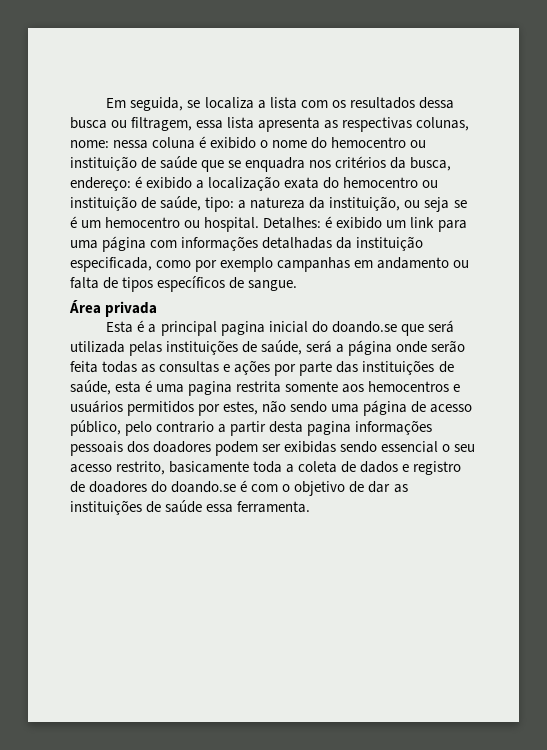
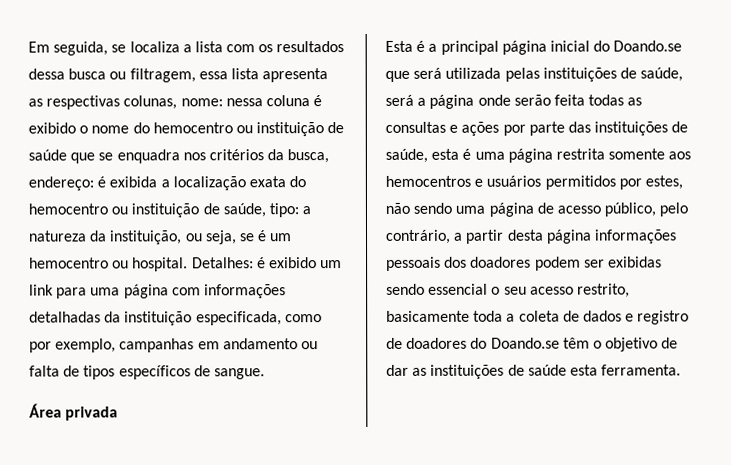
- é exibido a localização exata do hemocentro ou instituição de saúde, tipo:
+ é exibida a localização exata do hemocentro ou instituição de saúde, tipo:
- a natureza da instituição, ou seja se é um hemocentro ou hospital.
+ a natureza da instituição, ou seja, se é um hemocentro ou hospital.
- Detalhes: é exibido um link para uma página com informações detalhadas da instituição especificada, como por exemplo campanhas em andamento ou falta de tipos específicos de sangue.
+ Detalhes: é exibido um link para uma página com informações detalhadas da instituição especificada, como por exemplo, campanhas em andamento ou falta de tipos específicos de sangue.
- Esta é a principal pagina inicial do doando.se que será utilizada pelas instituições de saúde, será a página onde serão feita todas as consultas e ações por parte das instituições de saúde, esta é uma pagina restrita somente aos hemocentros e usuários permitidos por estes, não sendo uma página de acesso público, pelo contrario a partir desta pagina informações pessoais dos doadores podem ser exibidas sendo essencial o seu acesso restrito, basicamente toda a coleta de dados e registro de doadores do doando.se é com o objetivo de dar as instituições de saúde essa ferramenta.
+ Esta é a principal página inicial do Doando.se que será utilizada pelas instituições de saúde, será a página onde serão feita todas as consultas e ações por parte das instituições de saúde, esta é uma página restrita somente aos hemocentros e usuários permitidos por estes, não sendo uma página de acesso público, pelo contrário, a partir desta página informações pessoais dos doadores podem ser exibidas sendo essencial o seu acesso restrito, basicamente toda a coleta de dados e registro de doadores do Doando.se têm o objetivo de dar as instituições de saúde esta ferramenta.

